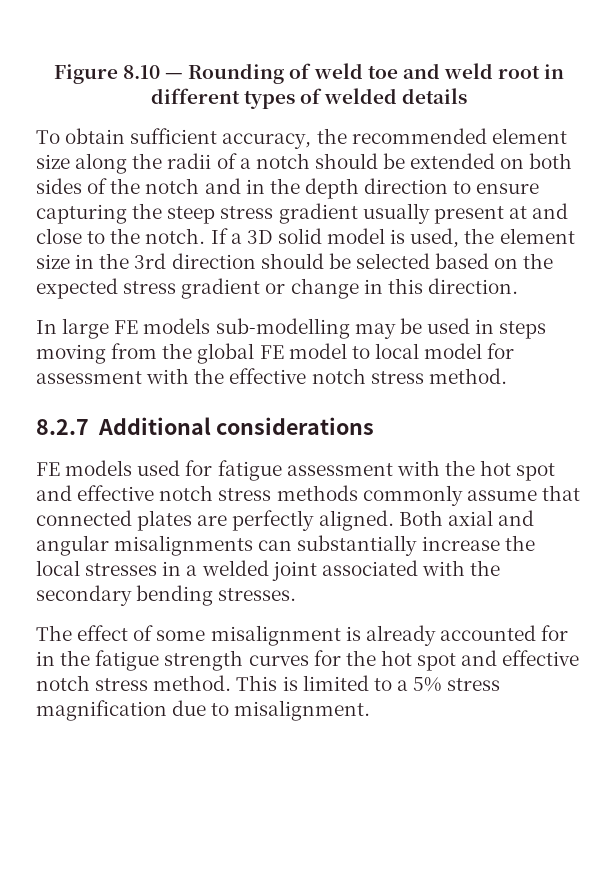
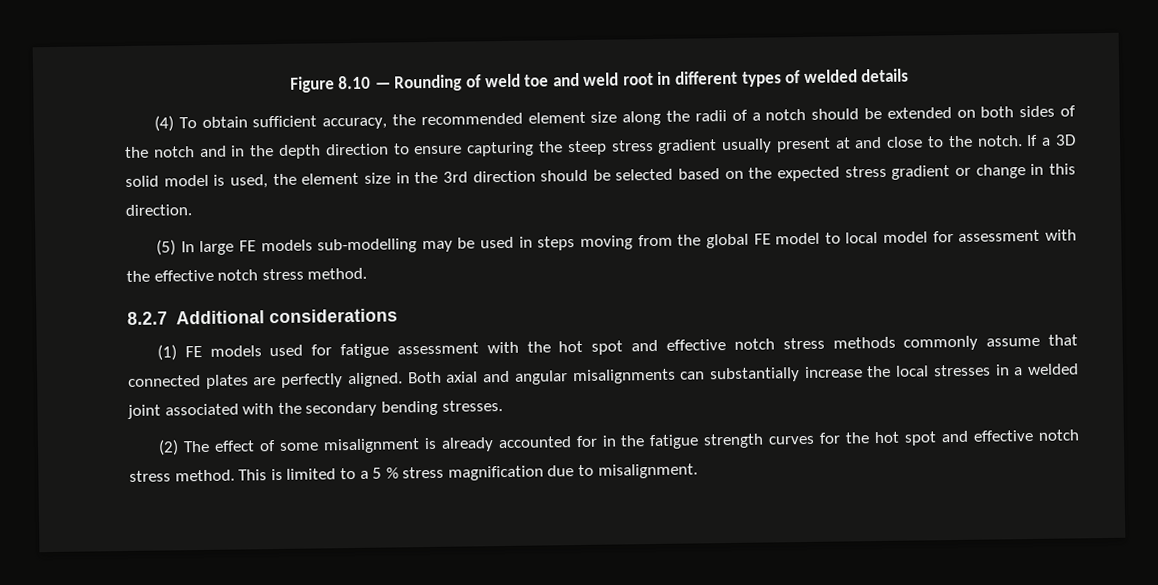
- To obtain sufficient accuracy, the recommended element size along the radii of a notch should be extended on both sides of the notch and in the depth direction to ensure capturing the steep stress gradient usually present at and close to the notch.
+ (4) To obtain sufficient accuracy, the recommended element size along the radii of a notch should be extended on both sides of the notch and in the depth direction to ensure capturing the steep stress gradient usually present at and close to the notch.
- In large FE models sub-modelling may be used in steps moving from the global FE model to local model for assessment with the effective notch stress method.
+ (5) In large FE models sub-modelling may be used in steps moving from the global FE model to local model for assessment with the effective notch stress method.
- FE models used for fatigue assessment with the hot spot and effective notch stress methods commonly assume that connected plates are perfectly aligned.
+ (1) FE models used for fatigue assessment with the hot spot and effective notch stress methods commonly assume that connected plates are perfectly aligned.
- The effect of some misalignment is already accounted for in the fatigue strength curves for the hot spot and effective notch stress method.
+ (2) The effect of some misalignment is already accounted for in the fatigue strength curves for the hot spot and effective notch stress method.
- This is limited to a 5% stress magnification due to misalignment.
+ This is limited to a 5 % stress magnification due to misalignment.

